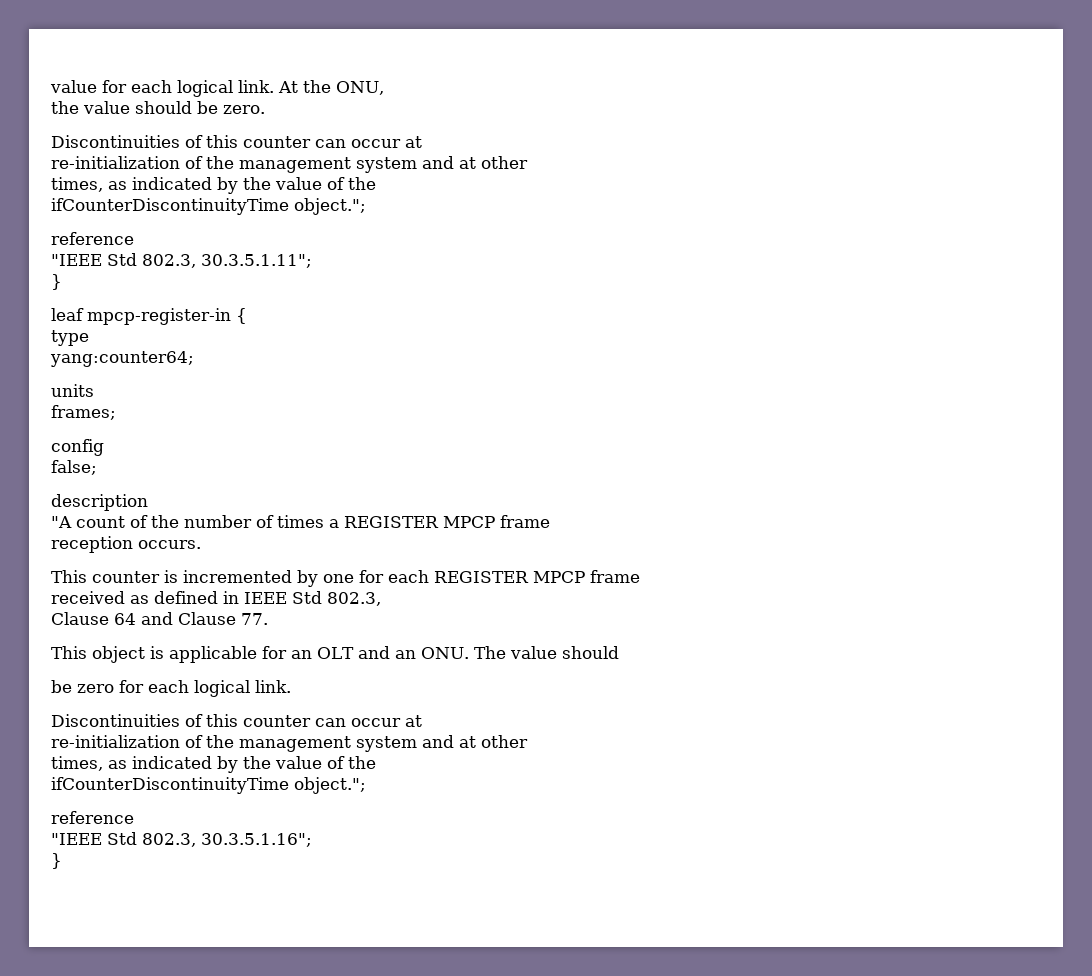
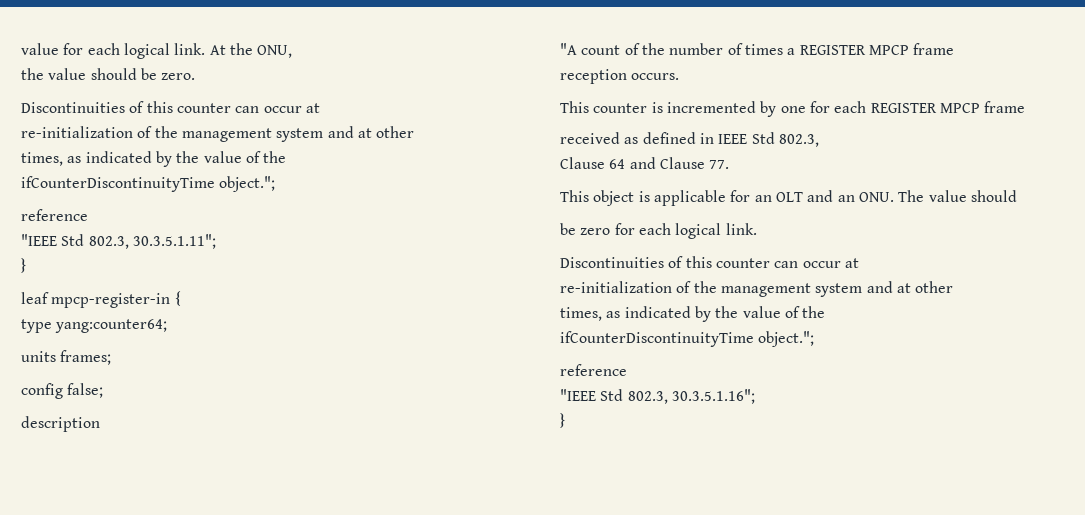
- type
- yang:counter64;
+ type yang:counter64;
- units
- frames;
+ units frames;
- config
- false;
+ config false;

